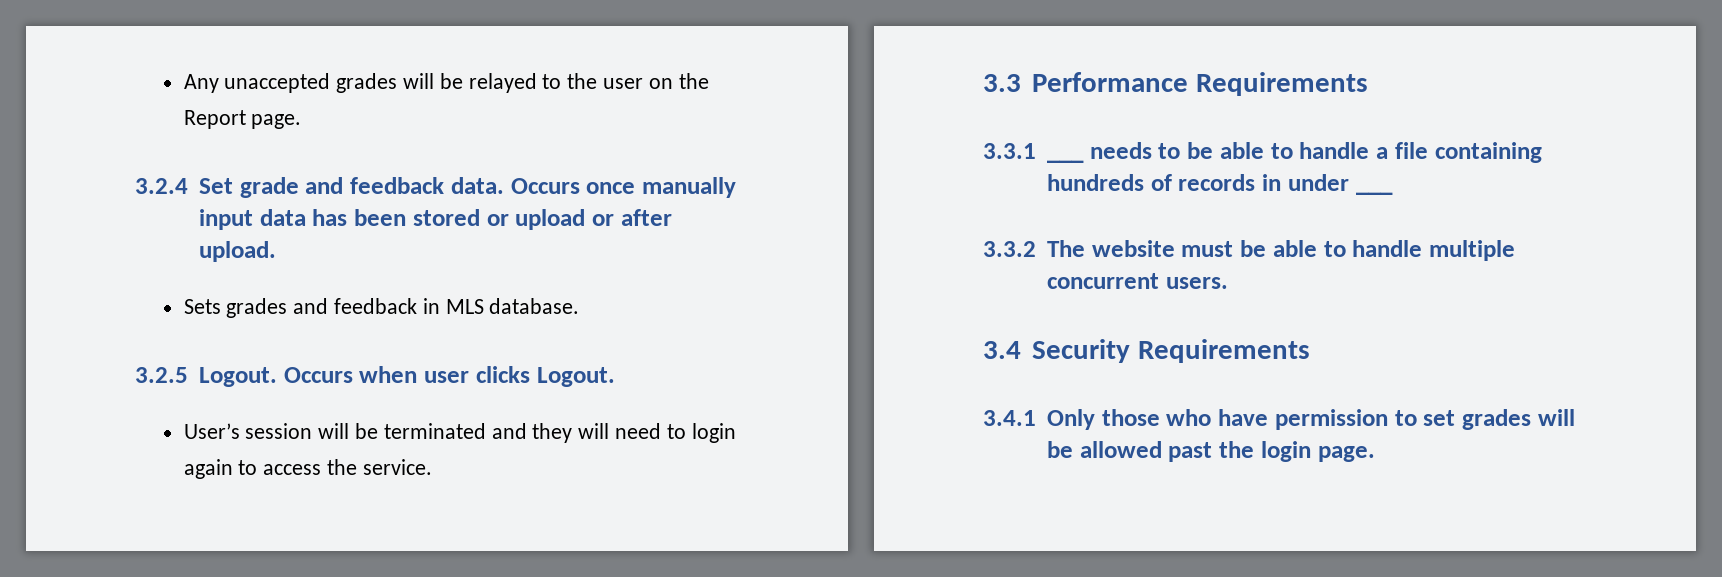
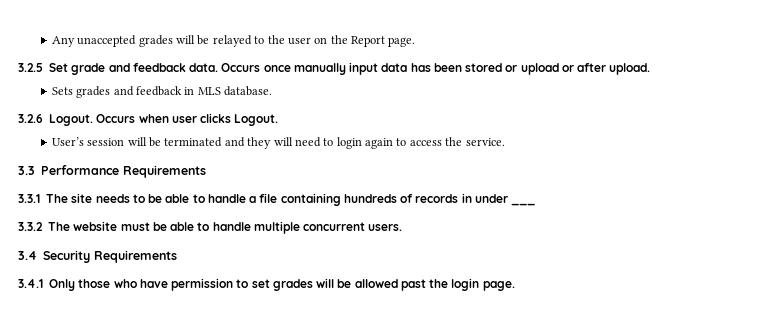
- 3.2.4 Set grade and feedback data.
+ 3.2.5 Set grade and feedback data.
- 3.2.5 Logout.
+ 3.2.6 Logout.
- 3.3.1 ___ needs to be able to handle a file containing hundreds of records in under ___
+ 3.3.1 The site needs to be able to handle a file containing hundreds of records in under ___

